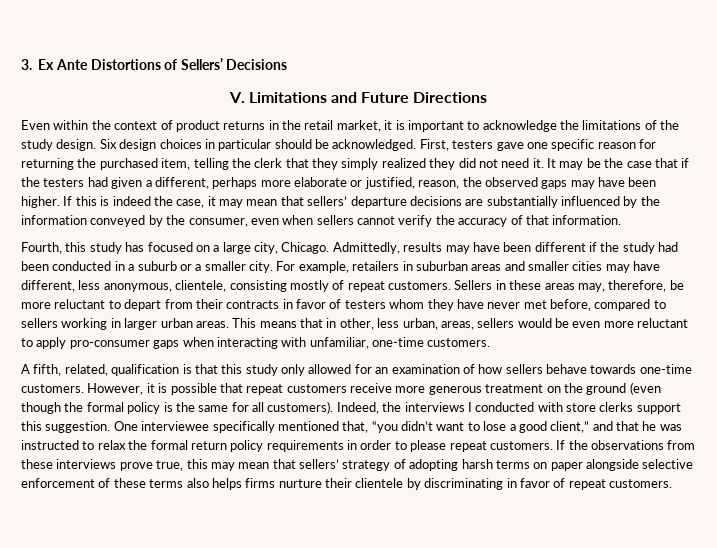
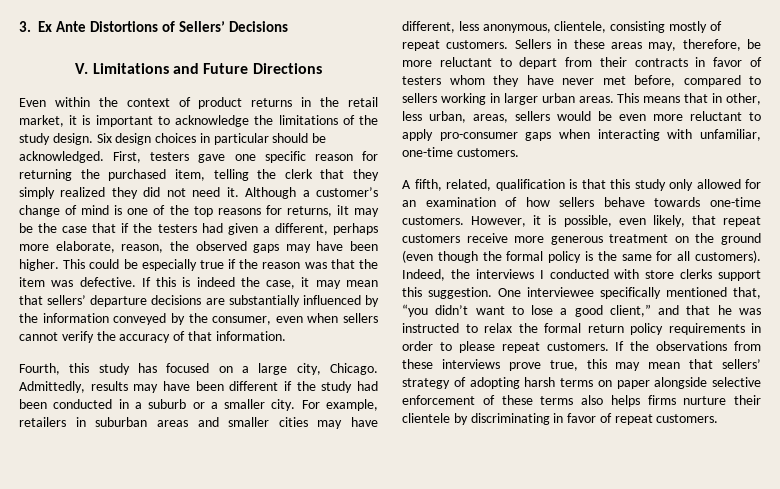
- It may be the case that if the testers had given a different, perhaps more elaborate or justified, reason, the observed gaps may have been higher.
+ Although a customer’s change of mind is one of the top reasons for returns, iIt may be the case that if the testers had given a different, perhaps more elaborate, reason, the observed gaps may have been higher.
+ This could be especially true if the reason was that the item was defective.
- However, it is possible that repeat customers receive more generous treatment on the ground (even though the formal policy is the same for all customers).
+ However, it is possible, even likely, that repeat customers receive more generous treatment on the ground (even though the formal policy is the same for all customers).

